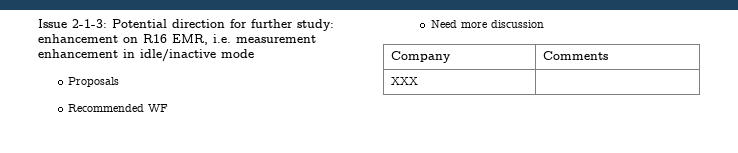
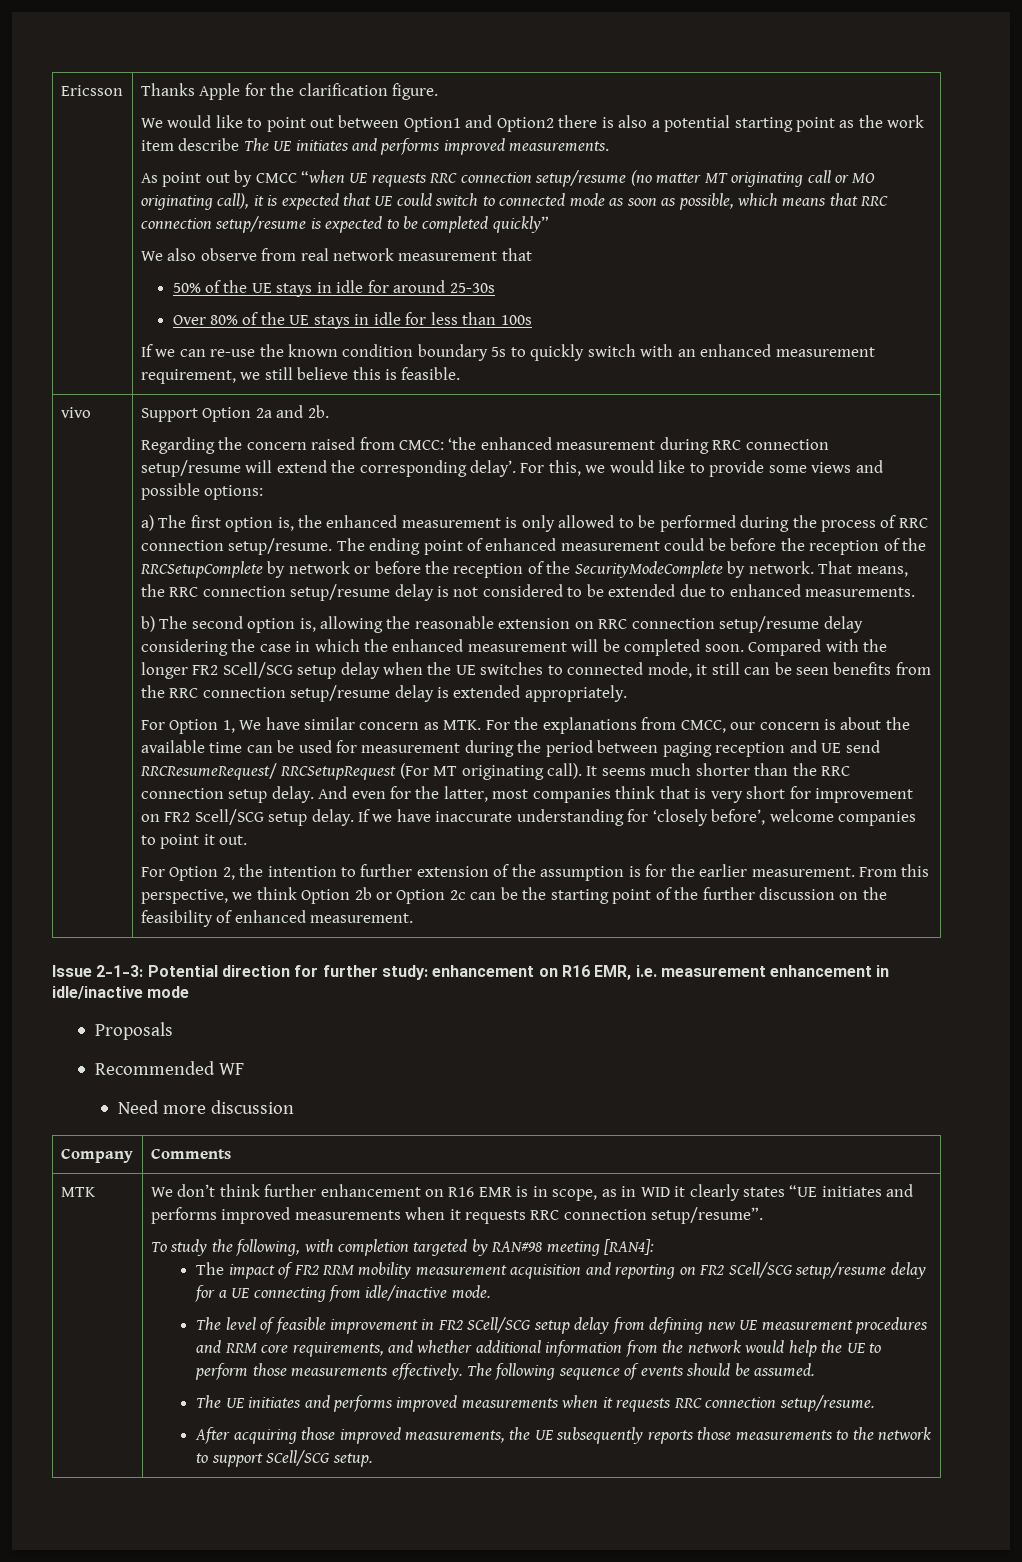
+ Ericsson | Thanks Apple for the clarification figure.
+ We would like to point out between Option1 and Option2 there is also a potential starting point as the work item describe The UE initiates and performs improved measurements.
+ As point out by CMCC “when UE requests RRC connection setup/resume (no matter MT originating call or MO originating call), it is expected that UE could switch to connected mode as soon as possible, which means that RRC connection setup/resume is expected to be completed quickly”
+ We also observe from real network measurement that
+ 50% of the UE stays in idle for around 25-30s
+ Over 80% of the UE stays in idle for less than 100s
+ If we can re-use the known condition boundary 5s to quickly switch with an enhanced measurement requirement, we still believe this is feasible.
+ vivo | Support Option 2a and 2b.
+ Regarding the concern raised from CMCC: ‘the enhanced measurement during RRC connection setup/resume will extend the corresponding delay’. For this, we would like to provide some views and possible options:
+ a) The first option is, the enhanced measurement is only allowed to be performed during the process of RRC connection setup/resume. The ending point of enhanced measurement could be before the reception of the RRCSetupComplete by network or before the reception of the SecurityModeComplete by network. That means, the RRC connection setup/resume delay is not considered to be extended due to enhanced measurements.
+ b) The second option is, allowing the reasonable extension on RRC connection setup/resume delay considering the case in which the enhanced measurement will be completed soon. Compared with the longer FR2 SCell/SCG setup delay when the UE switches to connected mode, it still can be seen benefits from the RRC connection setup/resume delay is extended appropriately.
+ For Option 1, We have similar concern as MTK. For the explanations from CMCC, our concern is about the available time can be used for measurement during the period between paging reception and UE send RRCResumeRequest/ RRCSetupRequest (For MT originating call). It seems much shorter than the RRC connection setup delay. And even for the latter, most companies think that is very short for improvement on FR2 Scell/SCG setup delay. If we have inaccurate understanding for ‘closely before’, welcome companies to point it out.
+ For Option 2, the intention to further extension of the assumption is for the earlier measurement. From this perspective, we think Option 2b or Option 2c can be the starting point of the further discussion on the feasibility of enhanced measurement.
- XXX
+ MTK | We don’t think further enhancement on R16 EMR is in scope, as in WID it clearly states “UE initiates and performs improved measurements when it requests RRC connection setup/resume”.
+ To study the following, with completion targeted by RAN#98 meeting [RAN4]:
+ The impact of FR2 RRM mobility measurement acquisition and reporting on FR2 SCell/SCG setup/resume delay for a UE connecting from idle/inactive mode.
+ The level of feasible improvement in FR2 SCell/SCG setup delay from defining new UE measurement procedures and RRM core requirements, and whether additional information from the network would help the UE to perform those measurements effectively. The following sequence of events should be assumed.
+ The UE initiates and performs improved measurements when it requests RRC connection setup/resume.
+ After acquiring those improved measurements, the UE subsequently reports those measurements to the network to support SCell/SCG setup.

